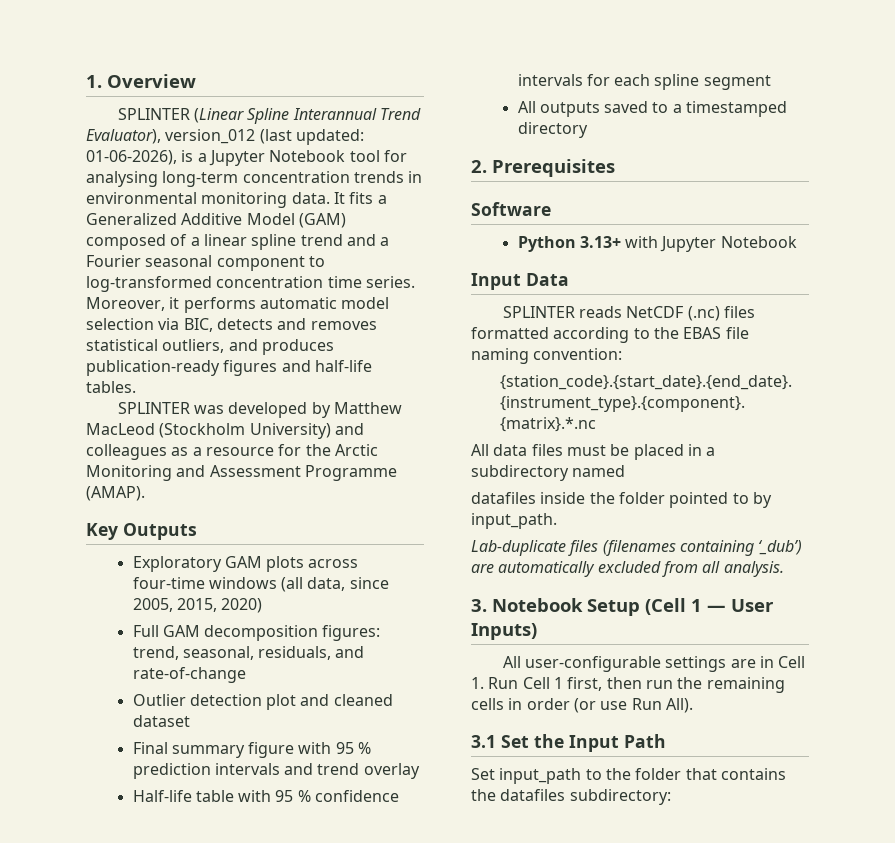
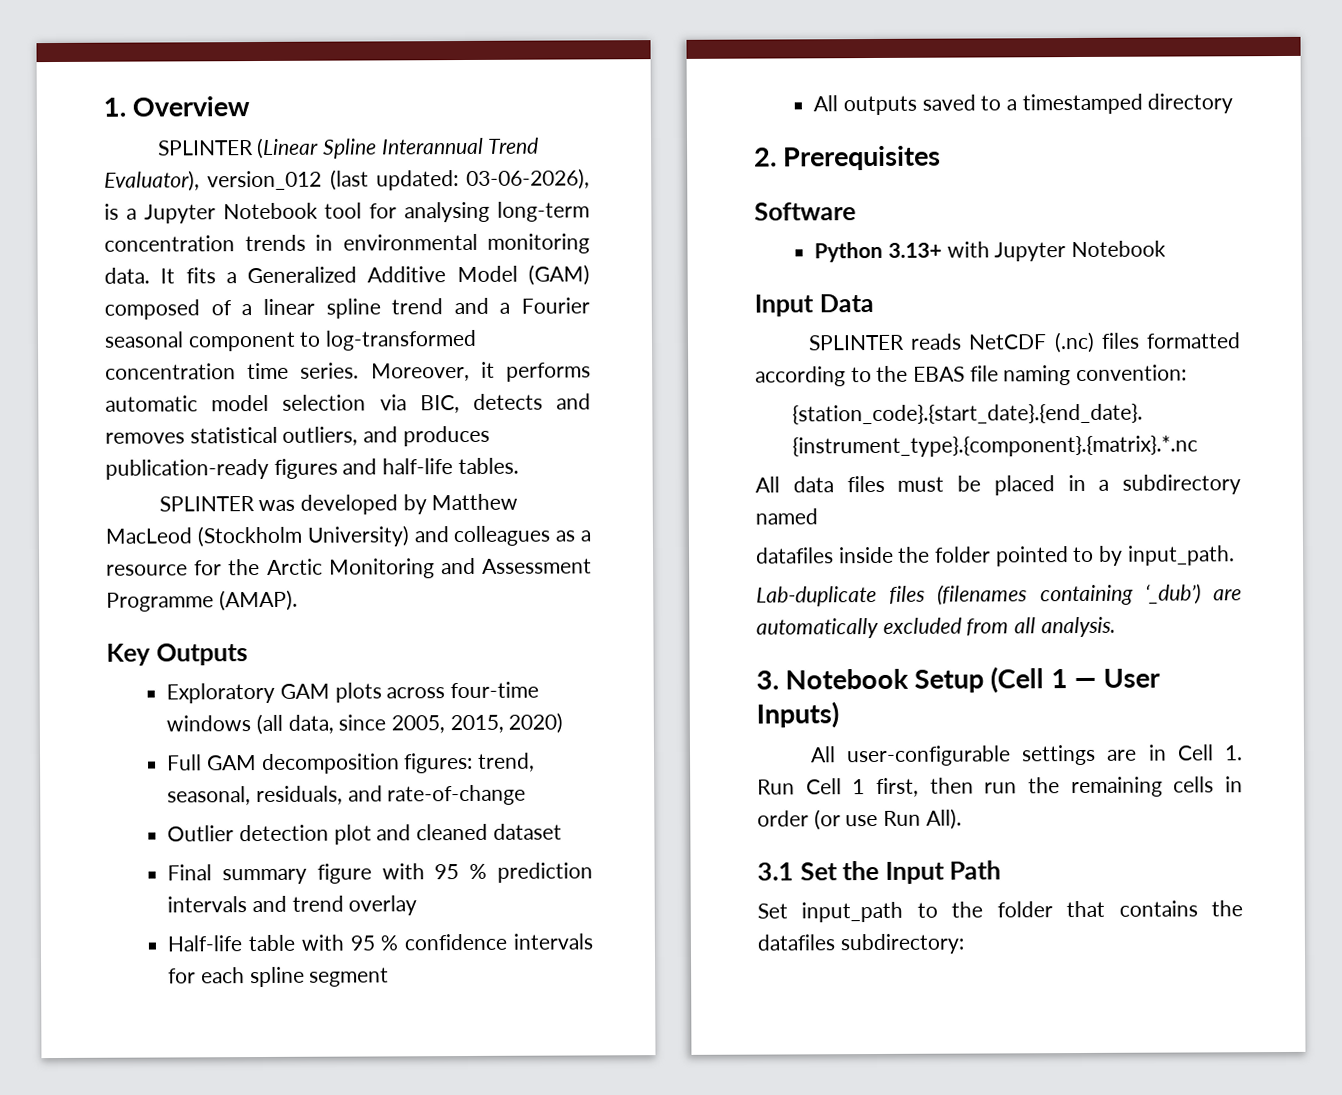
- SPLINTER (Linear Spline Interannual Trend Evaluator), version_012 (last updated: 01-06-2026), is a Jupyter Notebook tool for analysing long-term concentration trends in environmental monitoring data.
+ SPLINTER (Linear Spline Interannual Trend Evaluator), version_012 (last updated: 03-06-2026), is a Jupyter Notebook tool for analysing long-term concentration trends in environmental monitoring data.

